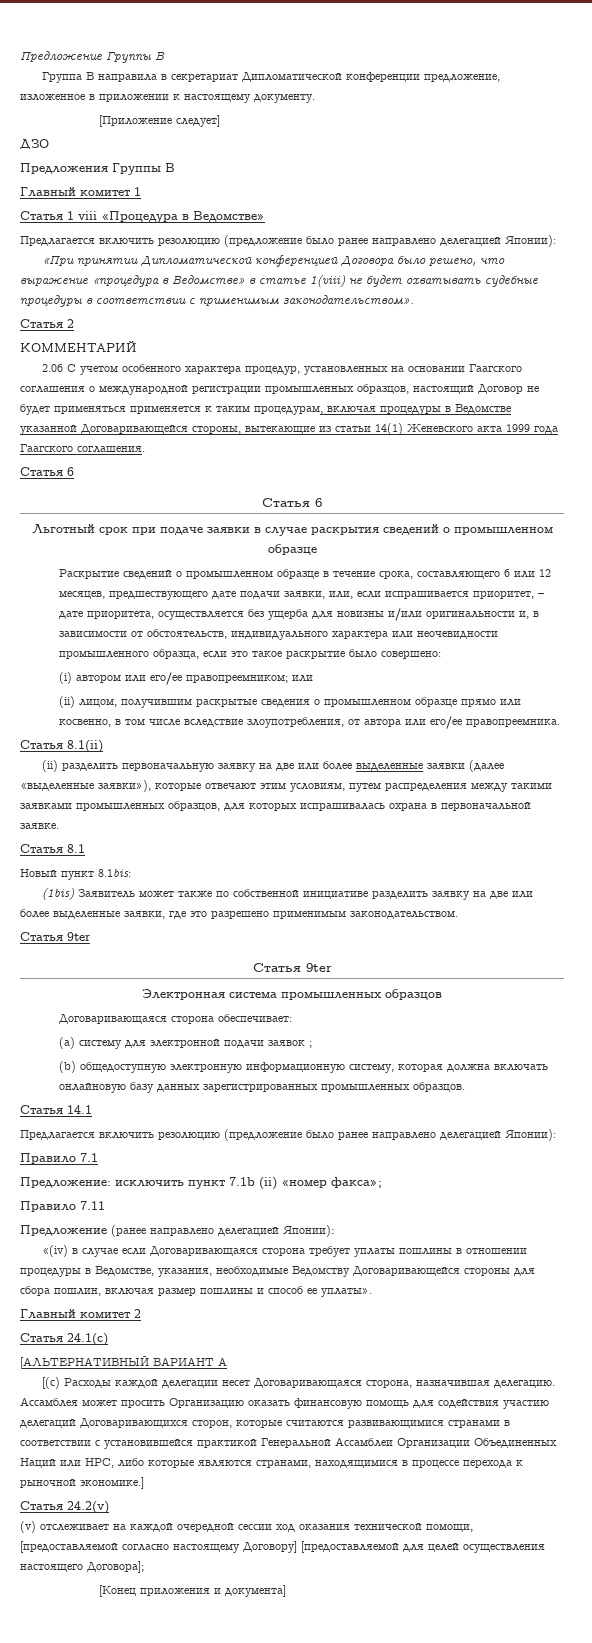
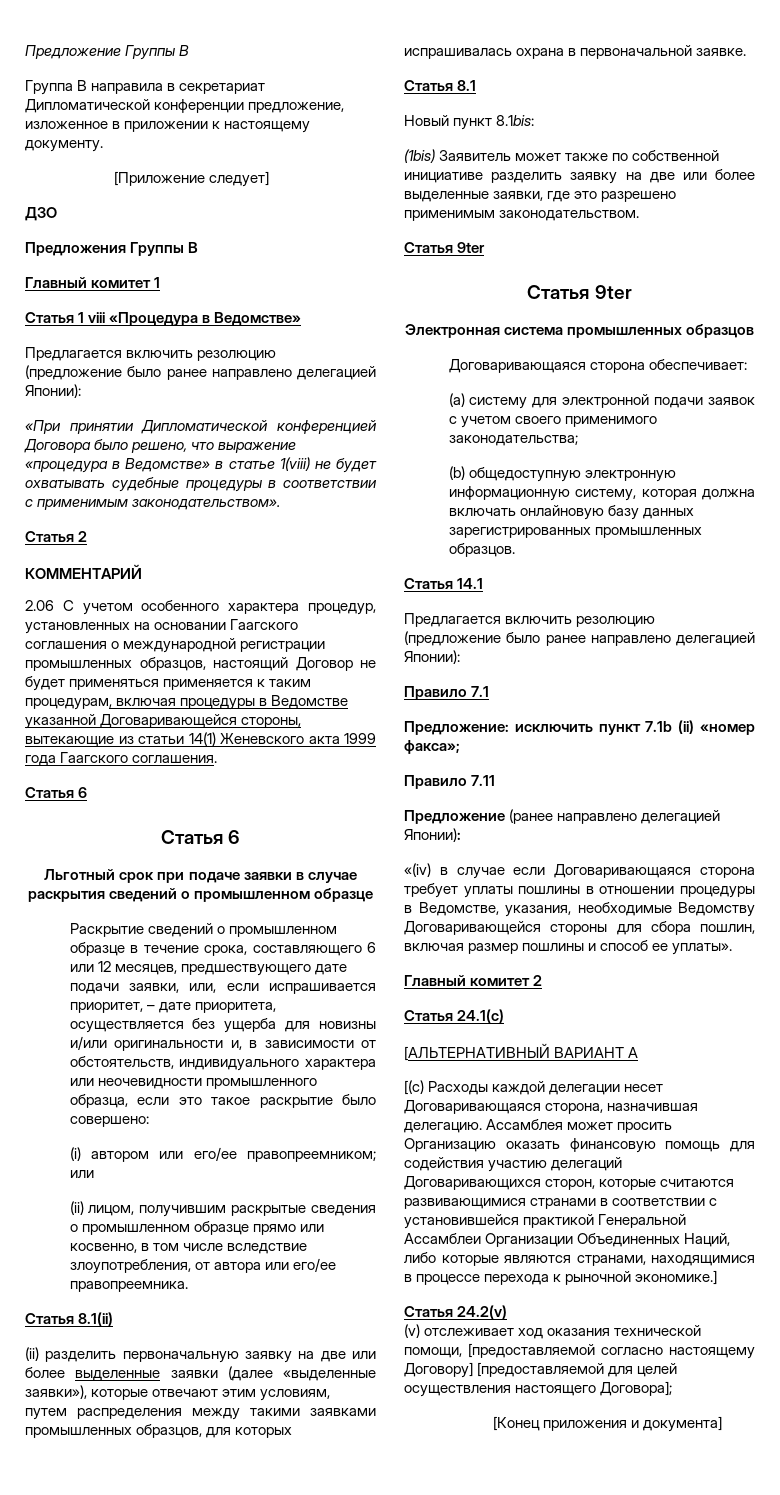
- (a) систему для электронной подачи заявок ;
+ (a) систему для электронной подачи заявок с учетом своего применимого законодательства;
- Ассамблея может просить Организацию оказать финансовую помощь для содействия участию делегаций Договаривающихся сторон, которые считаются развивающимися странами в соответствии с установившейся практикой Генеральной Ассамблеи Организации Объединенных Наций или НРС, либо которые являются странами, находящимися в процессе перехода к рыночной экономике.]
+ Ассамблея может просить Организацию оказать финансовую помощь для содействия участию делегаций Договаривающихся сторон, которые считаются развивающимися странами в соответствии с установившейся практикой Генеральной Ассамблеи Организации Объединенных Наций, либо которые являются странами, находящимися в процессе перехода к рыночной экономике.]
- (v) отслеживает на каждой очередной сессии ход оказания технической помощи, [предоставляемой согласно настоящему Договору] [предоставляемой для целей осуществления настоящего Договора];
+ (v) отслеживает ход оказания технической помощи, [предоставляемой согласно настоящему Договору] [предоставляемой для целей осуществления настоящего Договора];

